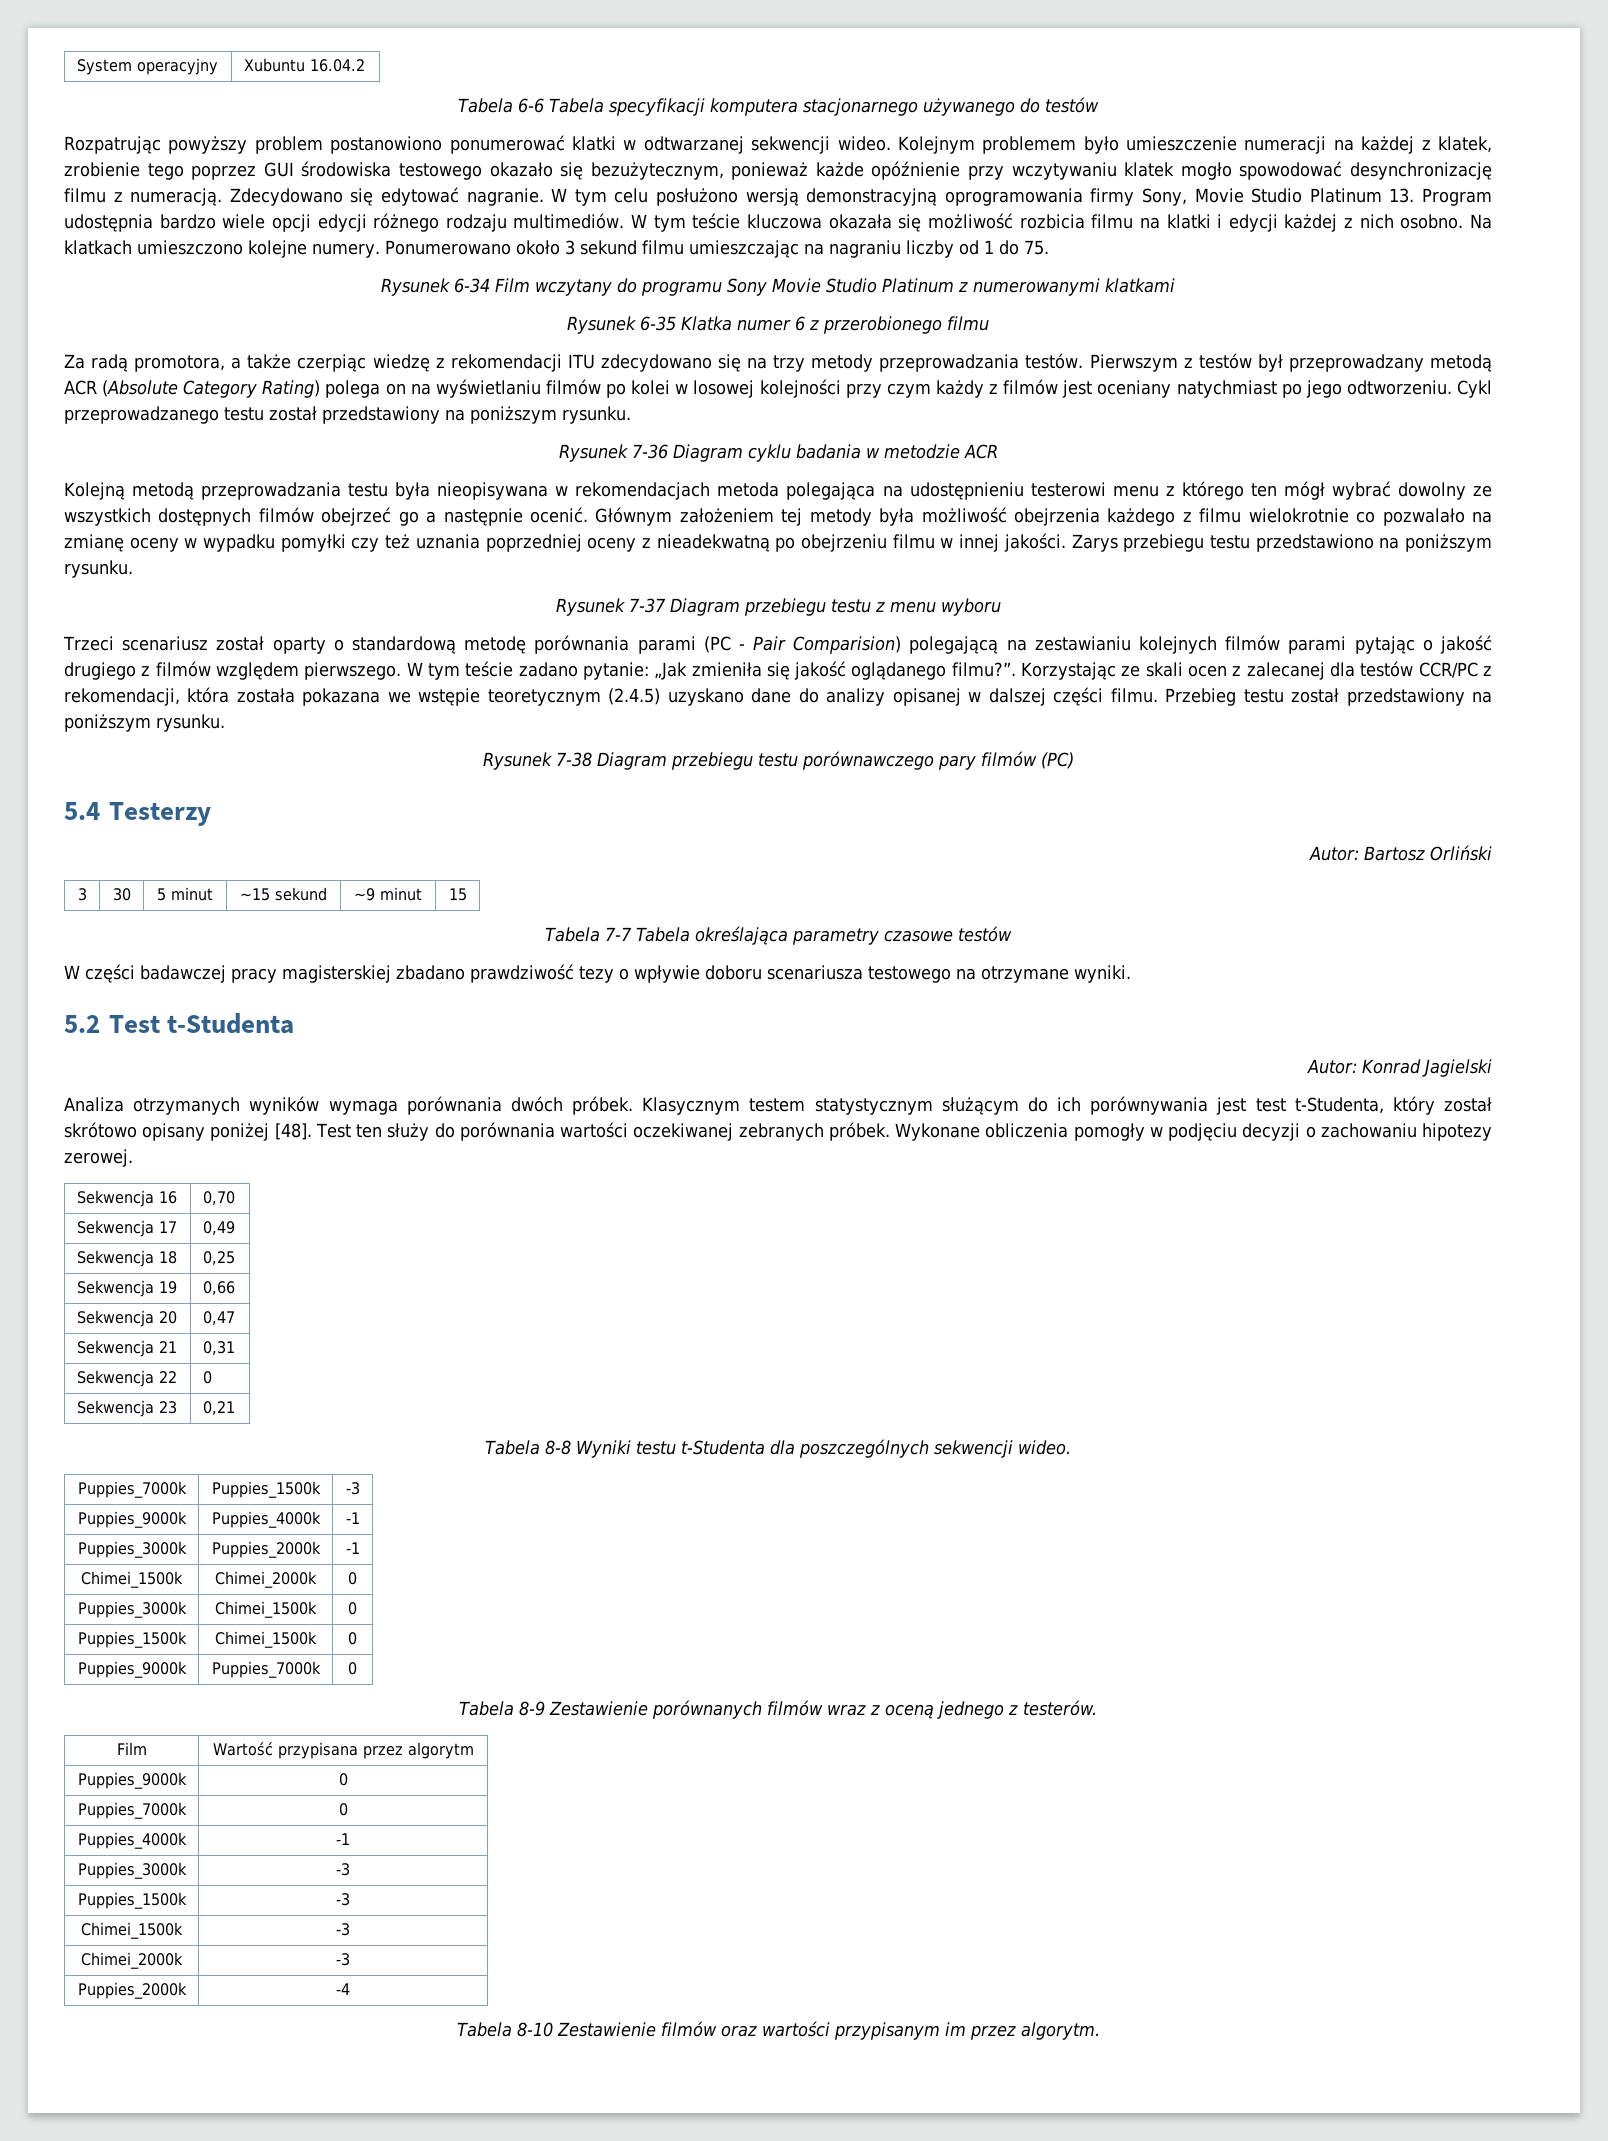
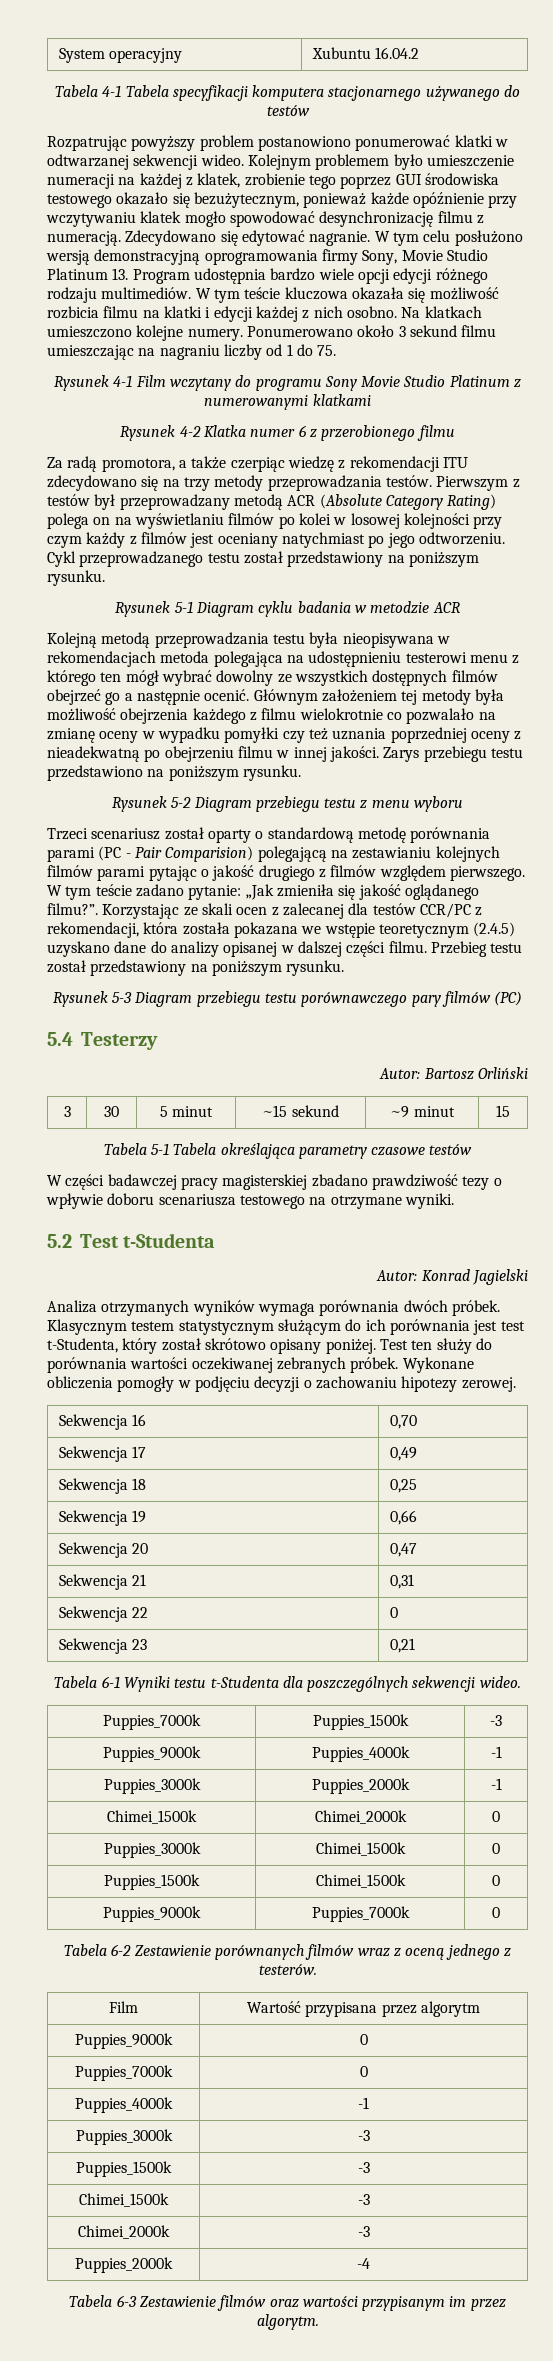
- Tabela 6-6 Tabela specyfikacji komputera stacjonarnego używanego do testów
+ Tabela 4-1 Tabela specyfikacji komputera stacjonarnego używanego do testów
- Rysunek 6-34 Film wczytany do programu Sony Movie Studio Platinum z numerowanymi klatkami
+ Rysunek 4-1 Film wczytany do programu Sony Movie Studio Platinum z numerowanymi klatkami
- Rysunek 6-35 Klatka numer 6 z przerobionego filmu
+ Rysunek 4-2 Klatka numer 6 z przerobionego filmu
- Rysunek 7-36 Diagram cyklu badania w metodzie ACR
+ Rysunek 5-1 Diagram cyklu badania w metodzie ACR
- Rysunek 7-37 Diagram przebiegu testu z menu wyboru
+ Rysunek 5-2 Diagram przebiegu testu z menu wyboru
- Rysunek 7-38 Diagram przebiegu testu porównawczego pary filmów (PC)
+ Rysunek 5-3 Diagram przebiegu testu porównawczego pary filmów (PC)
- Tabela 7-7 Tabela określająca parametry czasowe testów
+ Tabela 5-1 Tabela określająca parametry czasowe testów
- Klasycznym testem statystycznym służącym do ich porównywania jest test t-Studenta, który został skrótowo opisany poniżej [48].
+ Klasycznym testem statystycznym służącym do ich porównania jest test t-Studenta, który został skrótowo opisany poniżej.
- Tabela 8-8 Wyniki testu t-Studenta dla poszczególnych sekwencji wideo.
+ Tabela 6-1 Wyniki testu t-Studenta dla poszczególnych sekwencji wideo.
- Tabela 8-9 Zestawienie porównanych filmów wraz z oceną jednego z testerów.
+ Tabela 6-2 Zestawienie porównanych filmów wraz z oceną jednego z testerów.
- Tabela 8-10 Zestawienie filmów oraz wartości przypisanym im przez algorytm.
+ Tabela 6-3 Zestawienie filmów oraz wartości przypisanym im przez algorytm.

